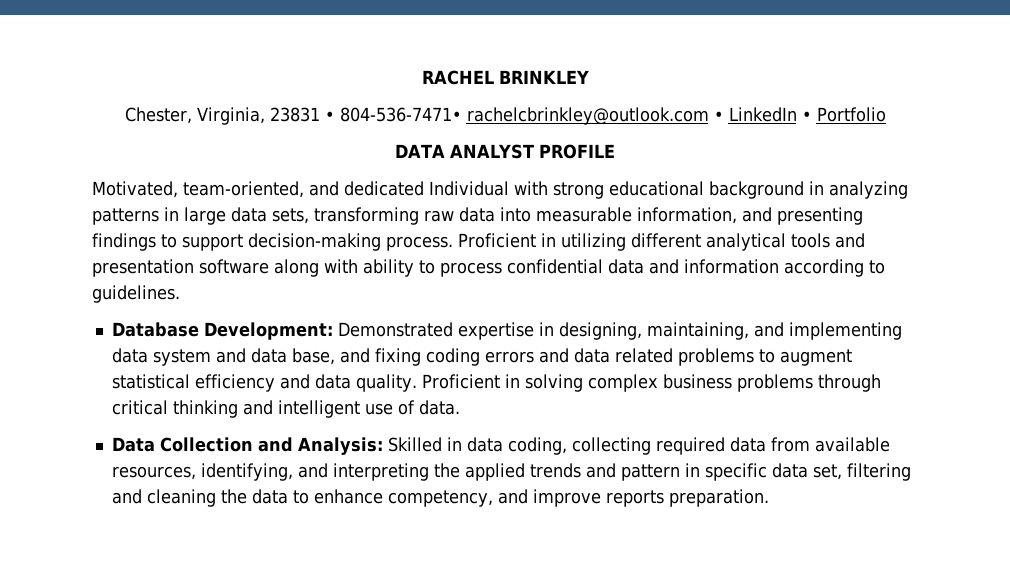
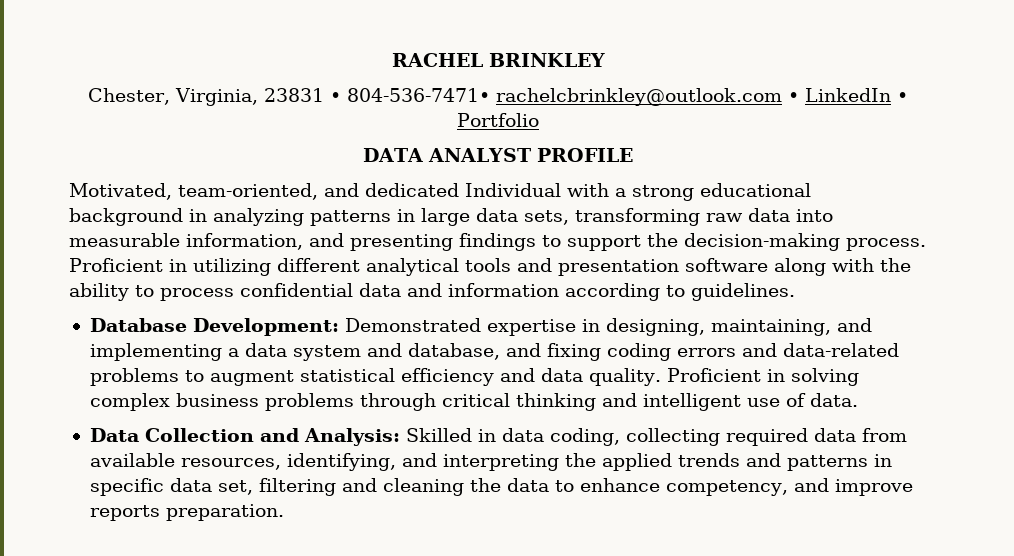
- Motivated, team-oriented, and dedicated Individual with strong educational background in analyzing patterns in large data sets, transforming raw data into measurable information, and presenting findings to support decision-making process.
+ Motivated, team-oriented, and dedicated Individual with a strong educational background in analyzing patterns in large data sets, transforming raw data into measurable information, and presenting findings to support the decision-making process.
- Proficient in utilizing different analytical tools and presentation software along with ability to process confidential data and information according to guidelines.
+ Proficient in utilizing different analytical tools and presentation software along with the ability to process confidential data and information according to guidelines.
- Database Development: Demonstrated expertise in designing, maintaining, and implementing data system and data base, and fixing coding errors and data related problems to augment statistical efficiency and data quality.
+ Database Development: Demonstrated expertise in designing, maintaining, and implementing a data system and database, and fixing coding errors and data-related problems to augment statistical efficiency and data quality.
- Data Collection and Analysis: Skilled in data coding, collecting required data from available resources, identifying, and interpreting the applied trends and pattern in specific data set, filtering and cleaning the data to enhance competency, and improve reports preparation.
+ Data Collection and Analysis: Skilled in data coding, collecting required data from available resources, identifying, and interpreting the applied trends and patterns in specific data set, filtering and cleaning the data to enhance competency, and improve reports preparation.

